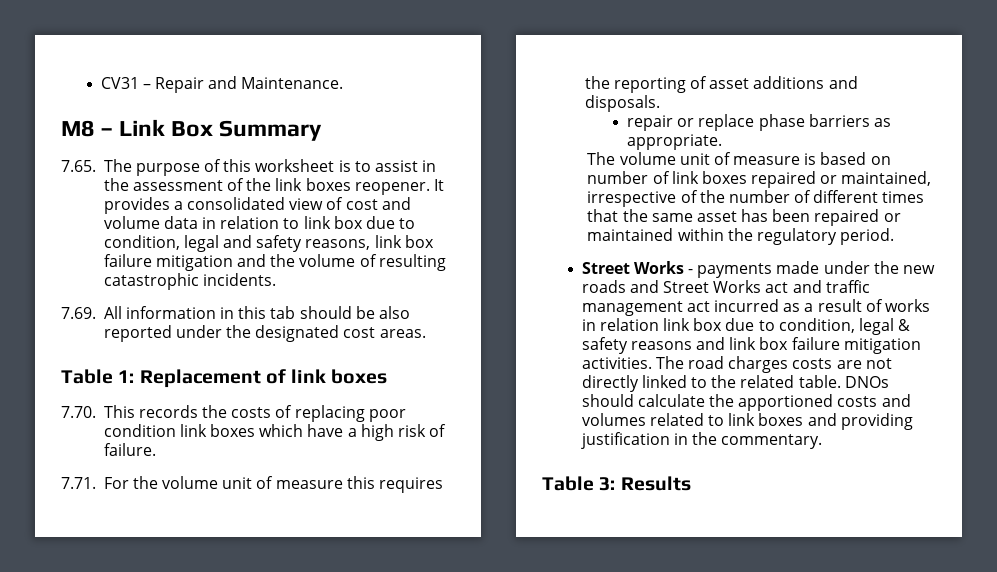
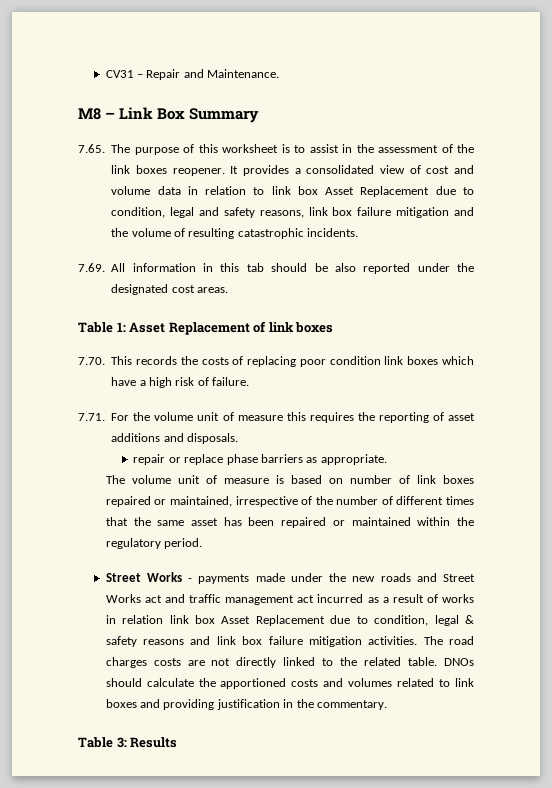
- It provides a consolidated view of cost and volume data in relation to link box due to condition, legal and safety reasons, link box failure mitigation and the volume of resulting catastrophic incidents.
+ It provides a consolidated view of cost and volume data in relation to link box Asset Replacement due to condition, legal and safety reasons, link box failure mitigation and the volume of resulting catastrophic incidents.
- Table 1: Replacement of link boxes
+ Table 1: Asset Replacement of link boxes
- Street Works - payments made under the new roads and Street Works act and traffic management act incurred as a result of works in relation link box due to condition, legal & safety reasons and link box failure mitigation activities.
+ Street Works - payments made under the new roads and Street Works act and traffic management act incurred as a result of works in relation link box Asset Replacement due to condition, legal & safety reasons and link box failure mitigation activities.

